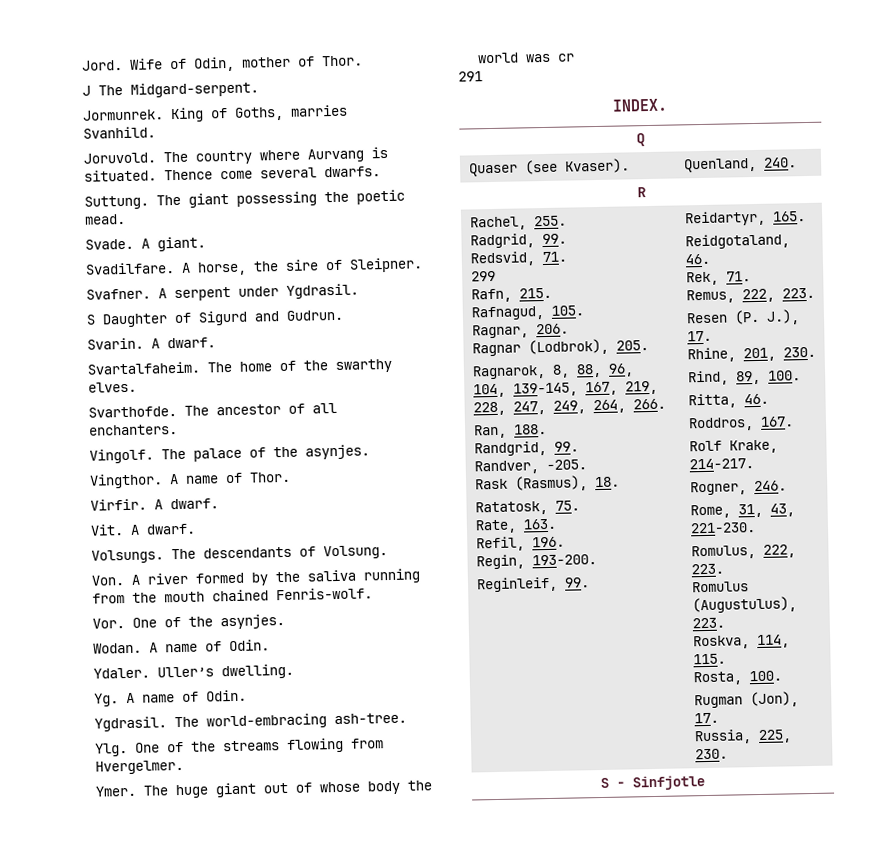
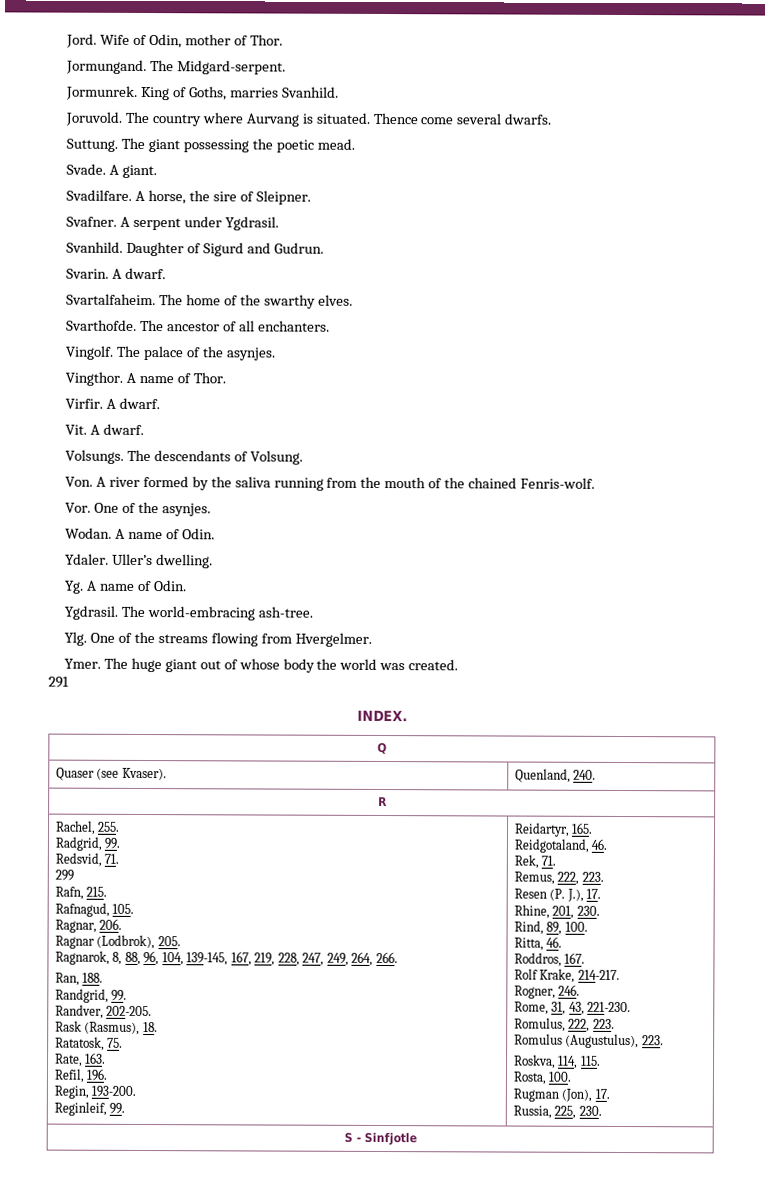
- J The Midgard-serpent.
+ Jormungand. The Midgard-serpent.
- S Daughter of Sigurd and Gudrun.
+ Svanhild. Daughter of Sigurd and Gudrun.
- Von. A river formed by the saliva running from the mouth chained Fenris-wolf.
+ Von. A river formed by the saliva running from the mouth of the chained Fenris-wolf.
- The huge giant out of whose body the world was cr
+ The huge giant out of whose body the world was created.
- Randver, -205.
+ Randver, 202-205.

